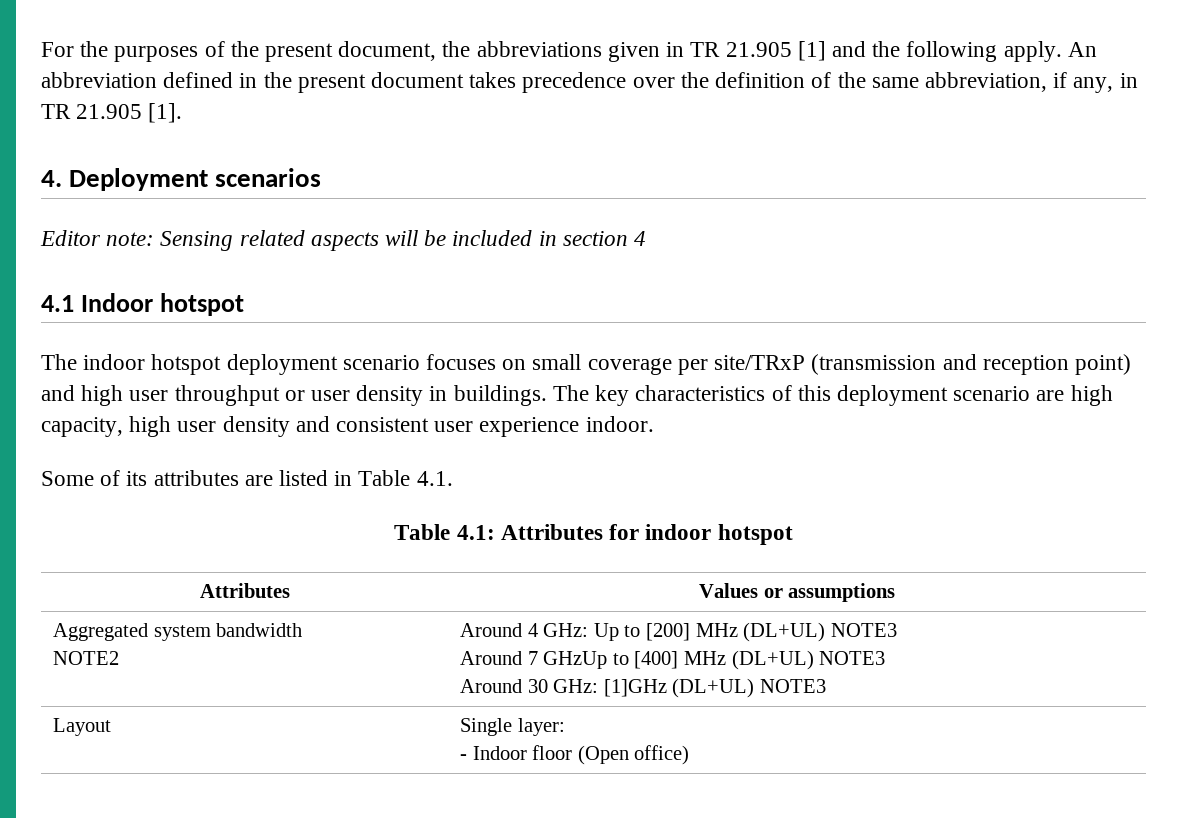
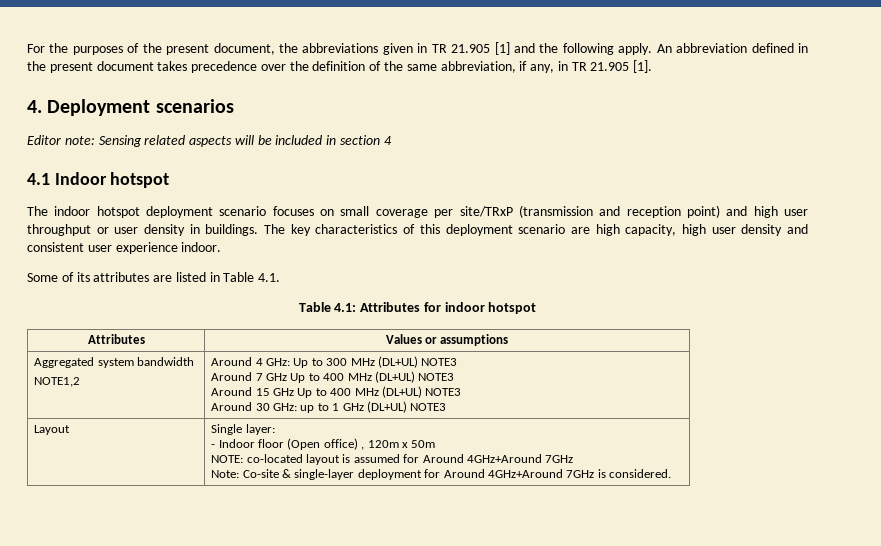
  Aggregated system bandwidth
- NOTE2 | Around 4 GHz: Up to [200] MHz (DL+UL) NOTE3
- Around 7 GHzUp to [400] MHz (DL+UL) NOTE3
- Around 30 GHz: [1]GHz (DL+UL) NOTE3
+ NOTE1,2 | Around 4 GHz: Up to 300 MHz (DL+UL) NOTE3
+ Around 7 GHz Up to 400 MHz (DL+UL) NOTE3
+ Around 15 GHz Up to 400 MHz (DL+UL) NOTE3
+ Around 30 GHz: up to 1 GHz (DL+UL) NOTE3
  Layout | Single layer:
- - Indoor floor (Open office)
+ - Indoor floor (Open office) , 120m x 50m
+ NOTE: co-located layout is assumed for Around 4GHz+Around 7GHz
+ Note: Co-site & single-layer deployment for Around 4GHz+Around 7GHz is considered.

